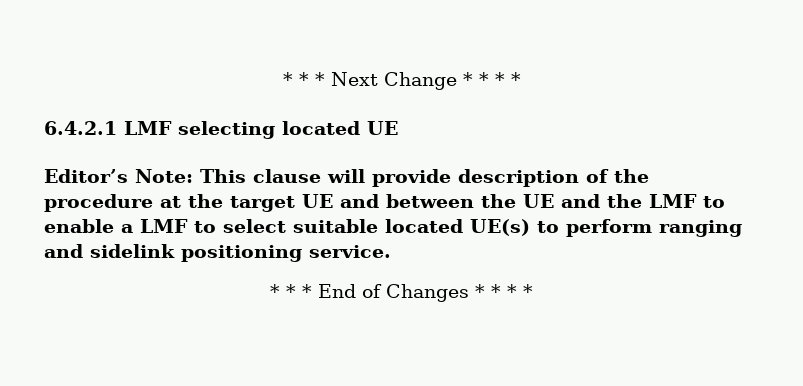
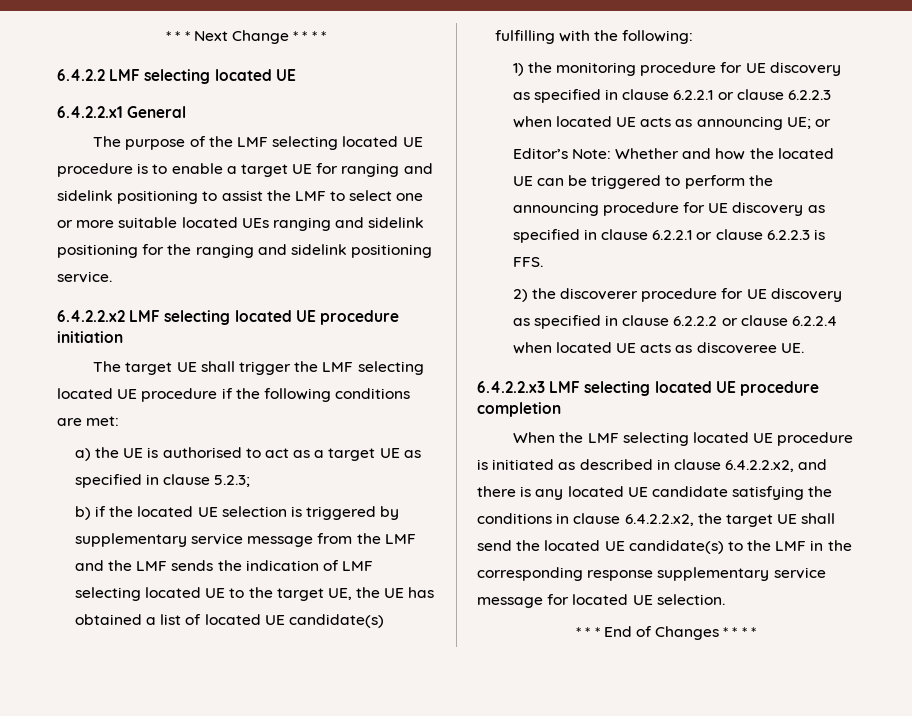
- 6.4.2.1 LMF selecting located UE
+ 6.4.2.2 LMF selecting located UE
- Editor’s Note: This clause will provide description of the procedure at the target UE and between the UE and the LMF to enable a LMF to select suitable located UE(s) to perform ranging and sidelink positioning service.
+ 6.4.2.2.x1 General
+ The purpose of the LMF selecting located UE procedure is to enable a target UE for ranging and sidelink positioning to assist the LMF to select one or more suitable located UEs ranging and sidelink positioning for the ranging and sidelink positioning service.
+ 6.4.2.2.x2 LMF selecting located UE procedure initiation
+ The target UE shall trigger the LMF selecting located UE procedure if the following conditions are met:
+ a) the UE is authorised to act as a target UE as specified in clause 5.2.3;
+ b) if the located UE selection is triggered by supplementary service message from the LMF and the LMF sends the indication of LMF selecting located UE to the target UE, the UE has obtained a list of located UE candidate(s) fulfilling with the following:
+ 1) the monitoring procedure for UE discovery as specified in clause 6.2.2.1 or clause 6.2.2.3 when located UE acts as announcing UE; or
+ Editor’s Note: Whether and how the located UE can be triggered to perform the announcing procedure for UE discovery as specified in clause 6.2.2.1 or clause 6.2.2.3 is FFS.
+ 2) the discoverer procedure for UE discovery as specified in clause 6.2.2.2 or clause 6.2.2.4 when located UE acts as discoveree UE.
+ 6.4.2.2.x3 LMF selecting located UE procedure completion
+ When the LMF selecting located UE procedure is initiated as described in clause 6.4.2.2.x2, and there is any located UE candidate satisfying the conditions in clause 6.4.2.2.x2, the target UE shall send the located UE candidate(s) to the LMF in the corresponding response supplementary service message for located UE selection.

